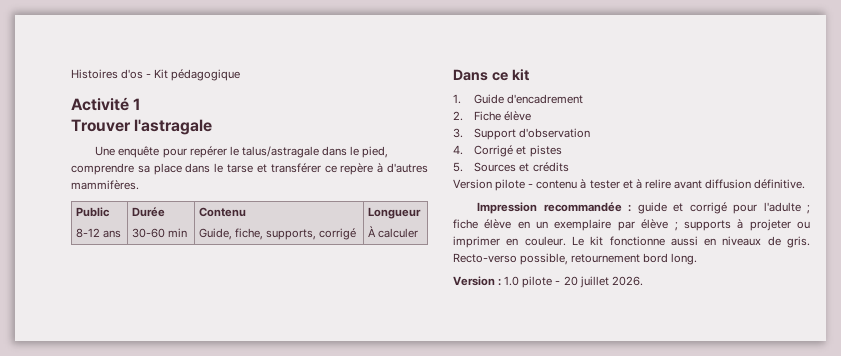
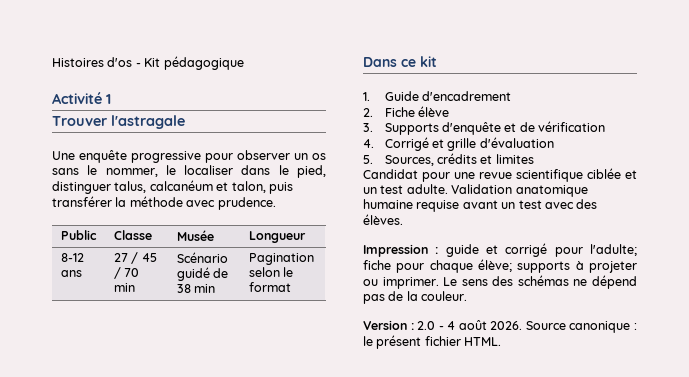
- Une enquête pour repérer le talus/astragale dans le pied, comprendre sa place dans le tarse et transférer ce repère à d'autres mammifères.
- Public
- 8-12 ans | Durée
- 30-60 min | Contenu
- Guide, fiche, supports, corrigé | Longueur
- À calculer
+ Une enquête progressive pour observer un os sans le nommer, le localiser dans le pied, distinguer talus, calcanéum et talon, puis transférer la méthode avec prudence.
+ Public | Classe | Musée | Longueur
+ 8-12 ans | 27 / 45 / 70 min | Scénario guidé de 38 min | Pagination selon le format
- 3. Support d'observation
+ 3. Supports d'enquête et de vérification
- 4. Corrigé et pistes
+ 4. Corrigé et grille d'évaluation
- 5. Sources et crédits
- Version pilote - contenu à tester et à relire avant diffusion définitive.
+ 5. Sources, crédits et limites
+ Candidat pour une revue scientifique ciblée et un test adulte. Validation anatomique humaine requise avant un test avec des élèves.
- Impression recommandée : guide et corrigé pour l'adulte ; fiche élève en un exemplaire par élève ; supports à projeter ou imprimer en couleur. Le kit fonctionne aussi en niveaux de gris. Recto-verso possible, retournement bord long.
- Version : 1.0 pilote - 20 juillet 2026.
+ Impression : guide et corrigé pour l'adulte; fiche pour chaque élève; supports à projeter ou imprimer. Le sens des schémas ne dépend pas de la couleur.
+ Version : 2.0 - 4 août 2026. Source canonique : le présent fichier HTML.

